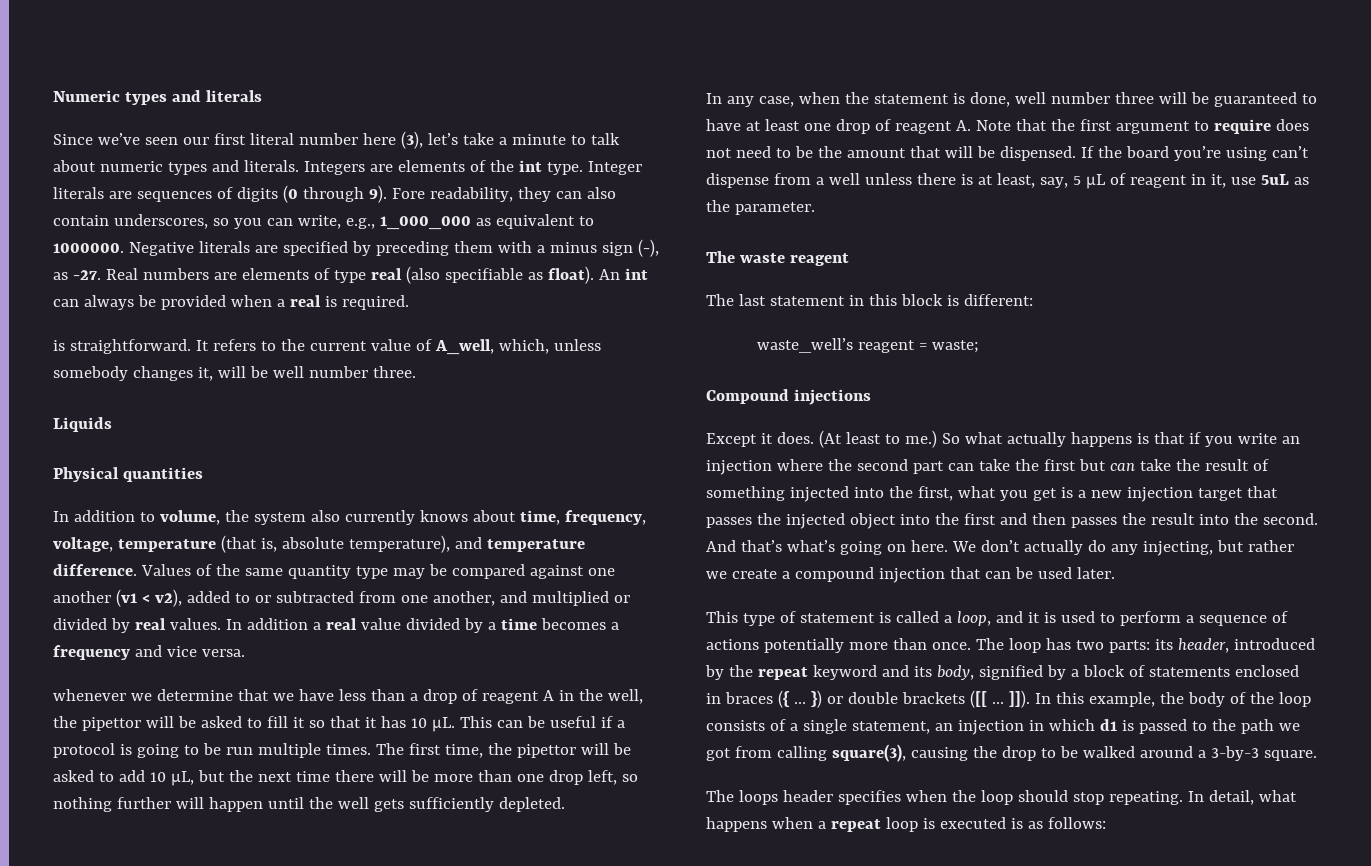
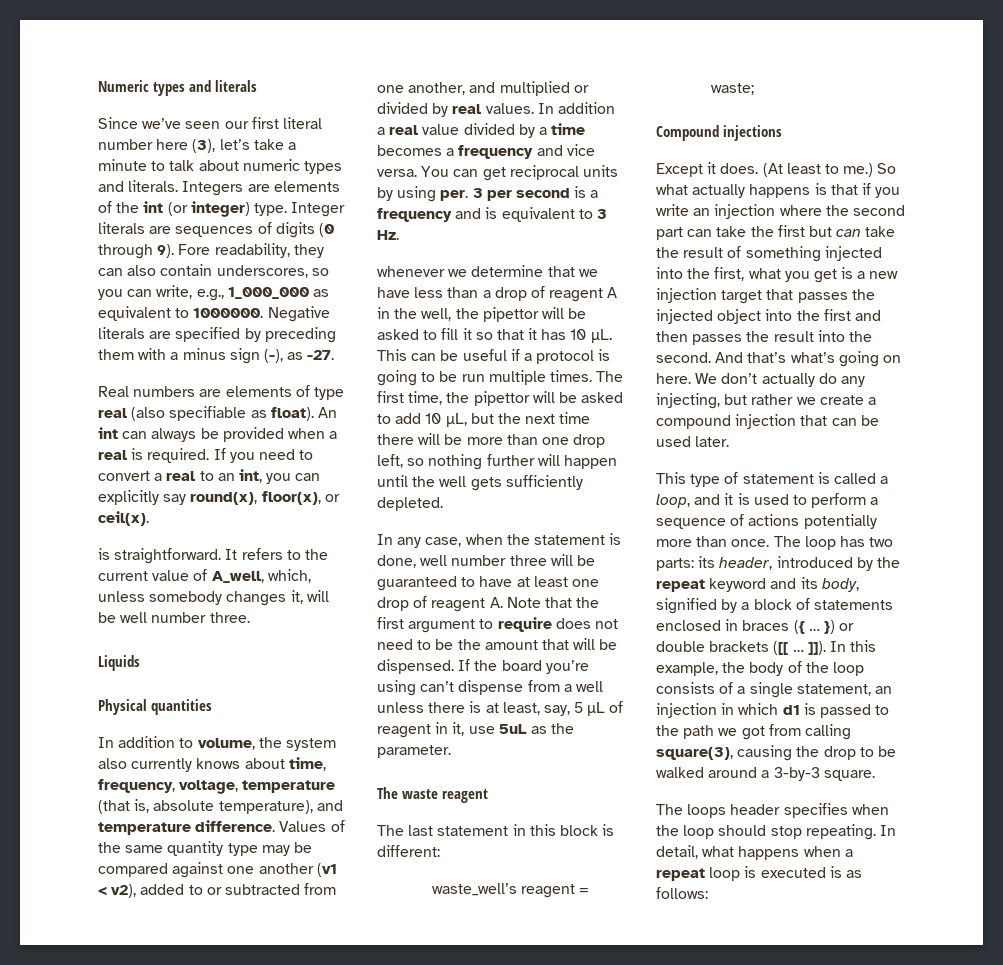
- Integers are elements of the int type.
+ Integers are elements of the int (or integer) type.
- Negative literals are specified by preceding them with a minus sign (-), as -27. Real numbers are elements of type real (also specifiable as float).
+ Negative literals are specified by preceding them with a minus sign (-), as -27.
+ Real numbers are elements of type real (also specifiable as float).
+ If you need to convert a real to an int, you can explicitly say round(x), floor(x), or ceil(x).
+ You can get reciprocal units by using per. 3 per second is a frequency and is equivalent to 3 Hz.

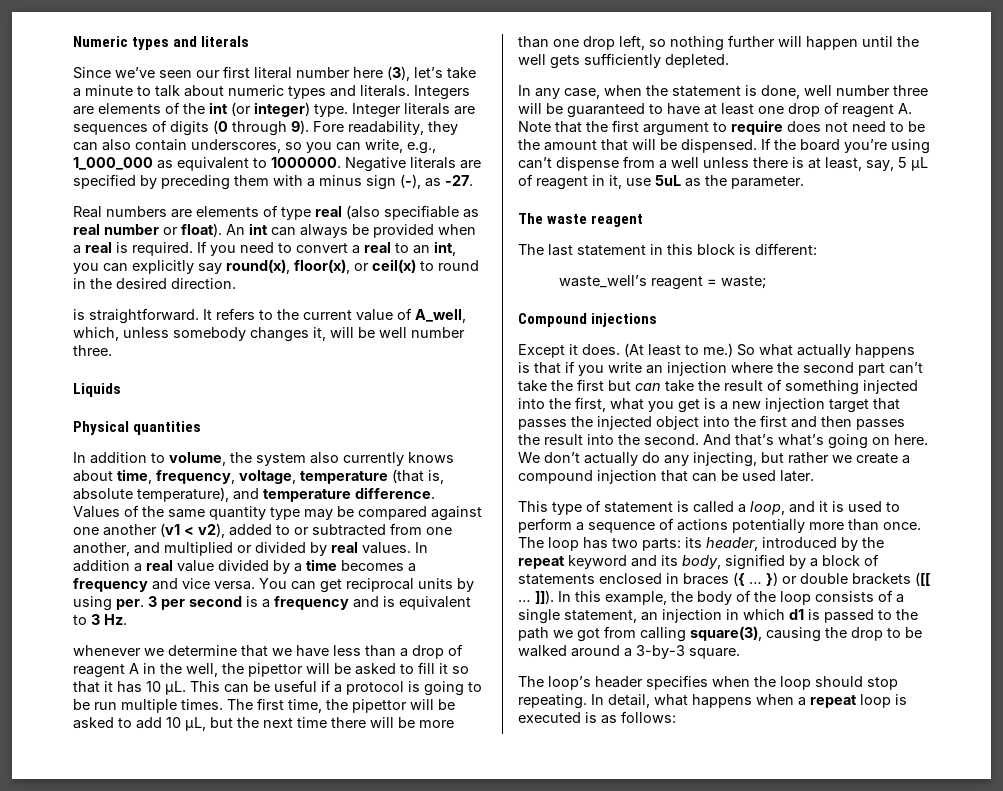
- Real numbers are elements of type real (also specifiable as float).
+ Real numbers are elements of type real (also specifiable as real number or float).
- If you need to convert a real to an int, you can explicitly say round(x), floor(x), or ceil(x).
+ If you need to convert a real to an int, you can explicitly say round(x), floor(x), or ceil(x) to round in the desired direction.
- So what actually happens is that if you write an injection where the second part can take the first but can take the result of something injected into the first, what you get is a new injection target that passes the injected object into the first and then passes the result into the second.
+ So what actually happens is that if you write an injection where the second part can’t take the first but can take the result of something injected into the first, what you get is a new injection target that passes the injected object into the first and then passes the result into the second.
- The loops header specifies when the loop should stop repeating.
+ The loop’s header specifies when the loop should stop repeating.

